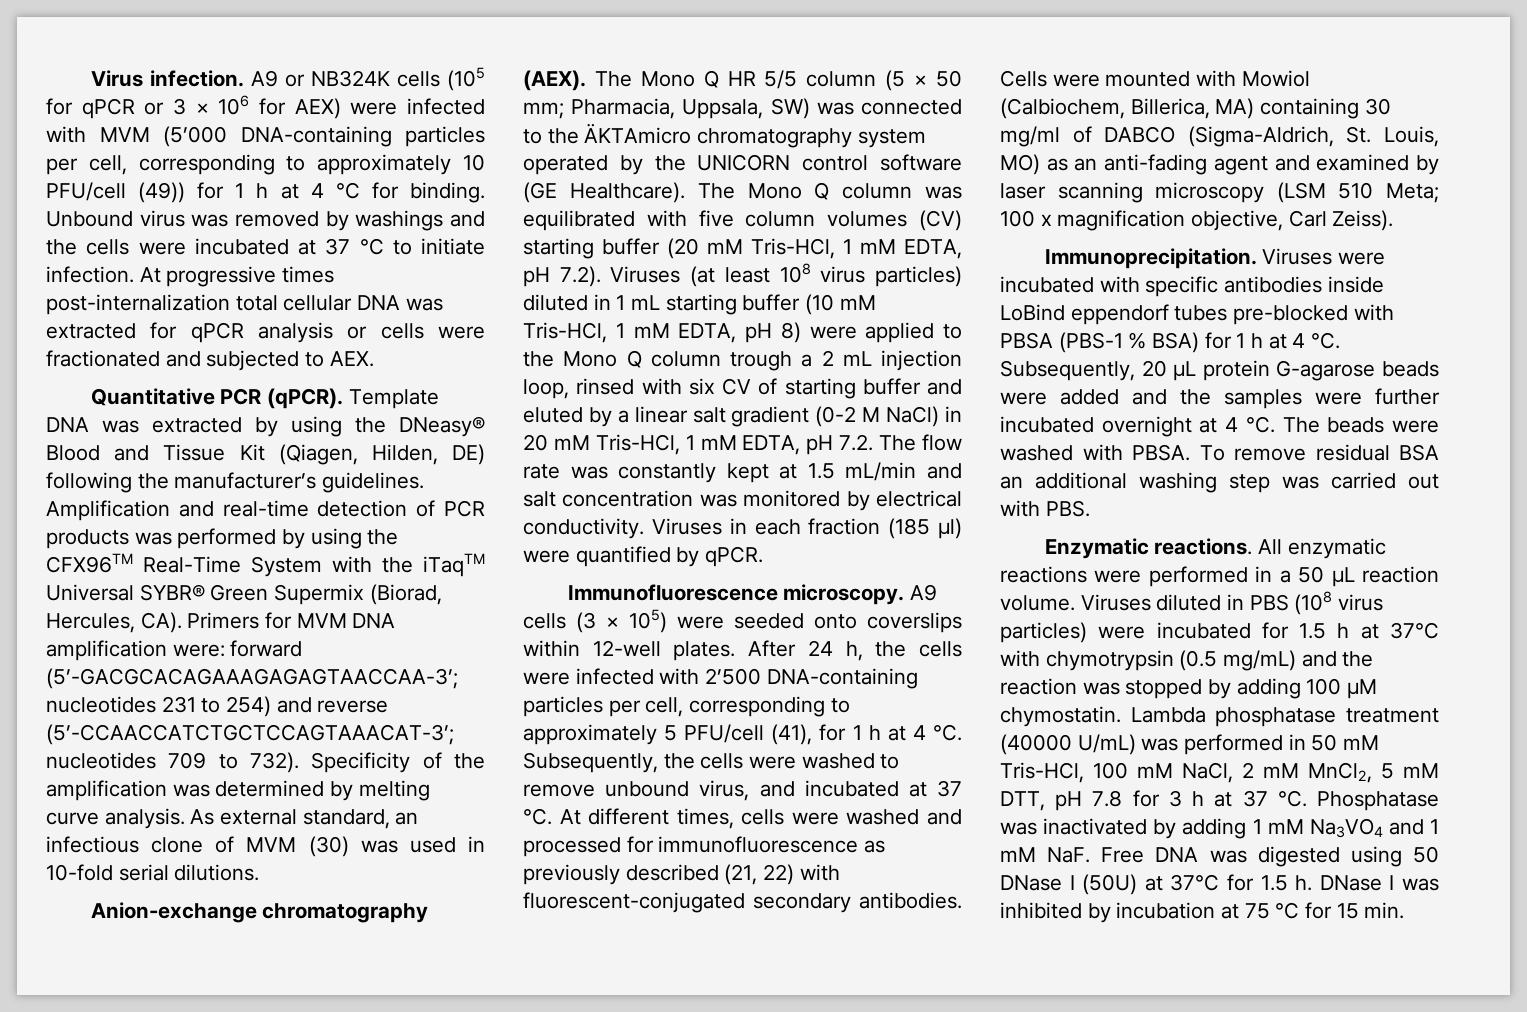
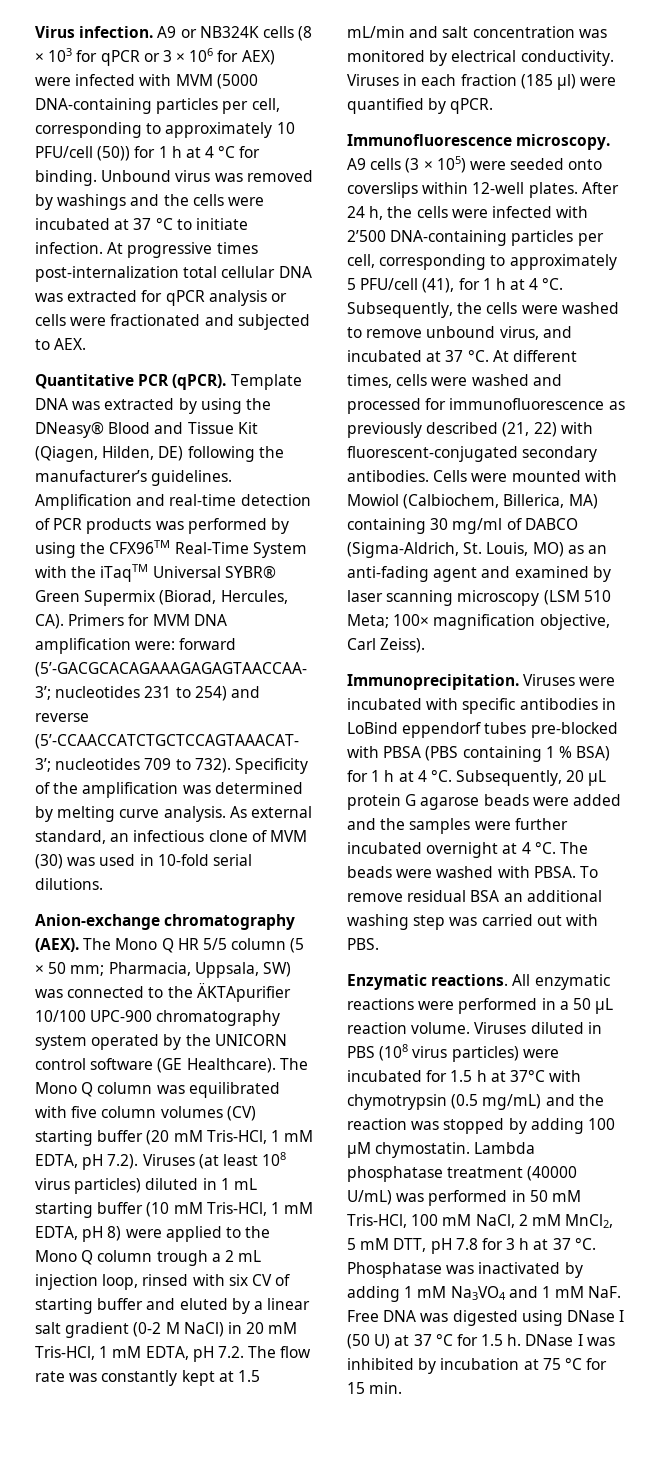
- A9 or NB324K cells (105 for qPCR or 3 × 106 for AEX) were infected with MVM (5’000 DNA-containing particles per cell, corresponding to approximately 10 PFU/cell (49)) for 1 h at 4 °C for binding.
+ A9 or NB324K cells (8 × 103 for qPCR or 3 × 106 for AEX) were infected with MVM (5000 DNA-containing particles per cell, corresponding to approximately 10 PFU/cell (50)) for 1 h at 4 °C for binding.
- The Mono Q HR 5/5 column (5 × 50 mm; Pharmacia, Uppsala, SW) was connected to the ÄKTAmicro chromatography system operated by the UNICORN control software (GE Healthcare).
+ The Mono Q HR 5/5 column (5 × 50 mm; Pharmacia, Uppsala, SW) was connected to the ÄKTApurifier 10/100 UPC-900 chromatography system operated by the UNICORN control software (GE Healthcare).
- Cells were mounted with Mowiol (Calbiochem, Billerica, MA) containing 30 mg/ml of DABCO (Sigma-Aldrich, St. Louis, MO) as an anti-fading agent and examined by laser scanning microscopy (LSM 510 Meta; 100 x magnification objective, Carl Zeiss).
+ Cells were mounted with Mowiol (Calbiochem, Billerica, MA) containing 30 mg/ml of DABCO (Sigma-Aldrich, St. Louis, MO) as an anti-fading agent and examined by laser scanning microscopy (LSM 510 Meta; 100× magnification objective, Carl Zeiss).
- Viruses were incubated with specific antibodies inside LoBind eppendorf tubes pre-blocked with PBSA (PBS-1 % BSA) for 1 h at 4 °C.
+ Viruses were incubated with specific antibodies in LoBind eppendorf tubes pre-blocked with PBSA (PBS containing 1 % BSA) for 1 h at 4 °C.
- Subsequently, 20 μL protein G-agarose beads were added and the samples were further incubated overnight at 4 °C.
+ Subsequently, 20 μL protein G agarose beads were added and the samples were further incubated overnight at 4 °C.
- Phosphatase was inactivated by adding 1 mM Na3VO4 and 1 mM NaF. Free DNA was digested using 50 DNase I (50U) at 37°C for 1.5 h.
+ Phosphatase was inactivated by adding 1 mM Na3VO4 and 1 mM NaF. Free DNA was digested using DNase I (50 U) at 37 °C for 1.5 h.

